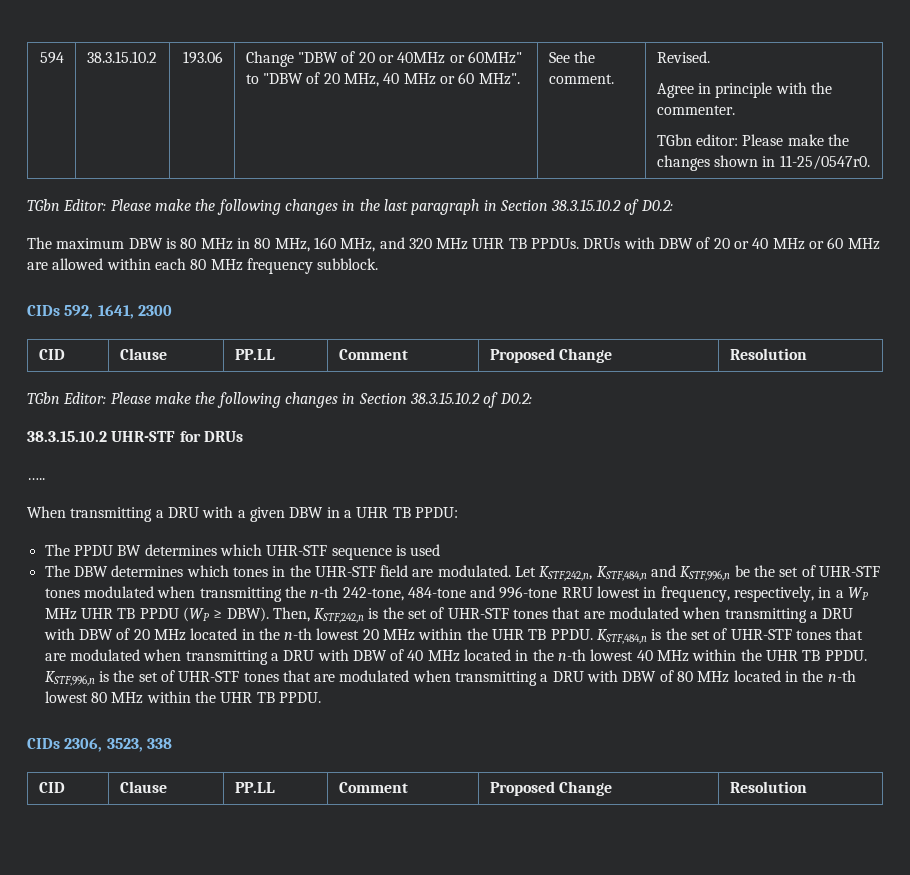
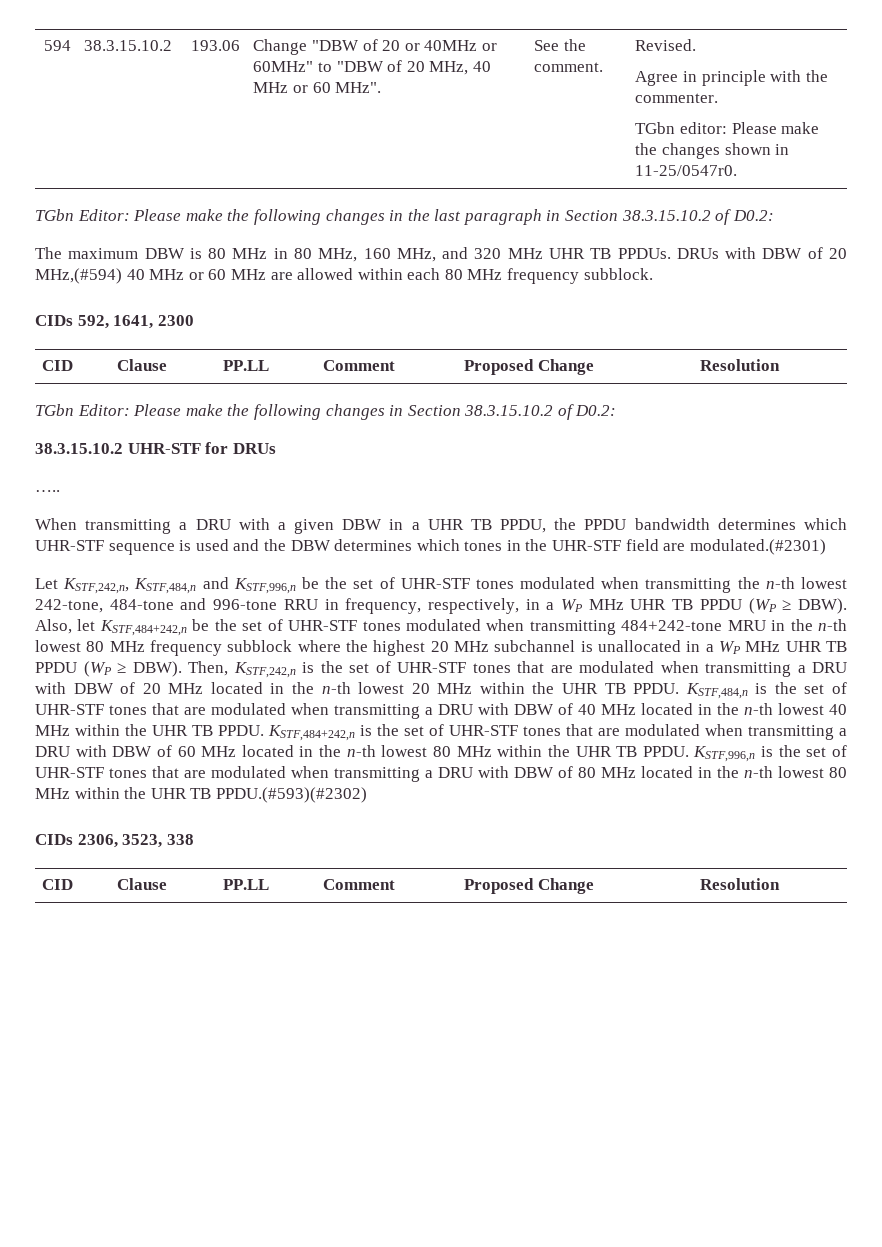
- DRUs with DBW of 20 or 40 MHz or 60 MHz are allowed within each 80 MHz frequency subblock.
+ DRUs with DBW of 20 MHz,(#594) 40 MHz or 60 MHz are allowed within each 80 MHz frequency subblock.
- When transmitting a DRU with a given DBW in a UHR TB PPDU:
- The PPDU BW determines which UHR-STF sequence is used
- The DBW determines which tones in the UHR-STF field are modulated. Let KSTF,242,n, KSTF,484,n and KSTF,996,n be the set of UHR-STF tones modulated when transmitting the n-th 242-tone, 484-tone and 996-tone RRU lowest in frequency, respectively, in a WP MHz UHR TB PPDU (WP ≥ DBW).
+ When transmitting a DRU with a given DBW in a UHR TB PPDU, the PPDU bandwidth determines which UHR-STF sequence is used and the DBW determines which tones in the UHR-STF field are modulated.(#2301)
+ Let KSTF,242,n, KSTF,484,n and KSTF,996,n be the set of UHR-STF tones modulated when transmitting the n-th lowest 242-tone, 484-tone and 996-tone RRU in frequency, respectively, in a WP MHz UHR TB PPDU (WP ≥ DBW).
+ Also, let KSTF,484+242,n be the set of UHR-STF tones modulated when transmitting 484+242-tone MRU in the n-th lowest 80 MHz frequency subblock where the highest 20 MHz subchannel is unallocated in a WP MHz UHR TB PPDU (WP ≥ DBW).
+ KSTF,484+242,n is the set of UHR-STF tones that are modulated when transmitting a DRU with DBW of 60 MHz located in the n-th lowest 80 MHz within the UHR TB PPDU.
- KSTF,996,n is the set of UHR-STF tones that are modulated when transmitting a DRU with DBW of 80 MHz located in the n-th lowest 80 MHz within the UHR TB PPDU.
+ KSTF,996,n is the set of UHR-STF tones that are modulated when transmitting a DRU with DBW of 80 MHz located in the n-th lowest 80 MHz within the UHR TB PPDU.(#593)(#2302)

